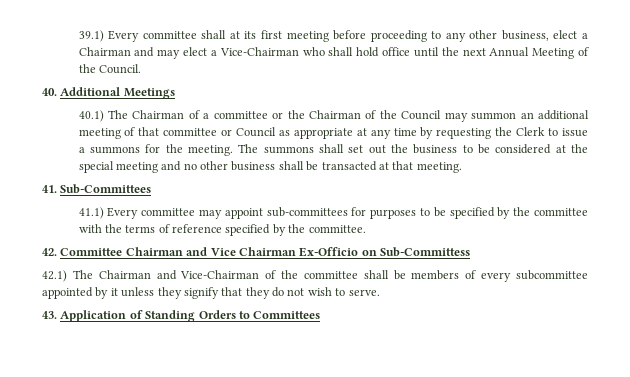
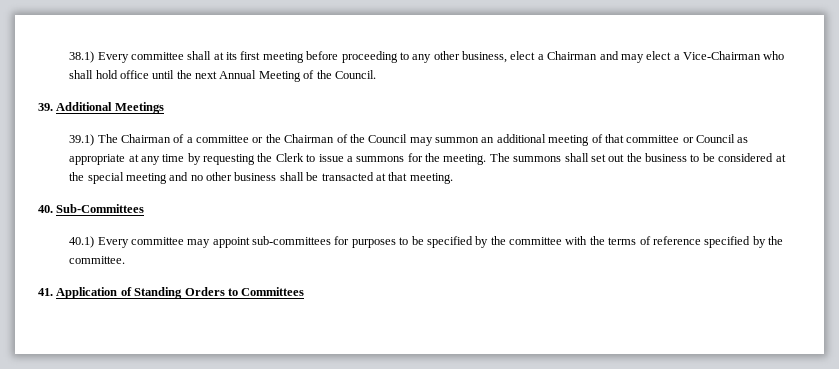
- 39.1) Every committee shall at its first meeting before proceeding to any other business, elect a Chairman and may elect a Vice-Chairman who shall hold office until the next Annual Meeting of the Council.
+ 38.1) Every committee shall at its first meeting before proceeding to any other business, elect a Chairman and may elect a Vice-Chairman who shall hold office until the next Annual Meeting of the Council.
- 40. Additional Meetings
+ 39. Additional Meetings
- 40.1) The Chairman of a committee or the Chairman of the Council may summon an additional meeting of that committee or Council as appropriate at any time by requesting the Clerk to issue a summons for the meeting.
+ 39.1) The Chairman of a committee or the Chairman of the Council may summon an additional meeting of that committee or Council as appropriate at any time by requesting the Clerk to issue a summons for the meeting.
- 41. Sub-Committees
+ 40. Sub-Committees
- 41.1) Every committee may appoint sub-committees for purposes to be specified by the committee with the terms of reference specified by the committee.
+ 40.1) Every committee may appoint sub-committees for purposes to be specified by the committee with the terms of reference specified by the committee.
- 42. Committee Chairman and Vice Chairman Ex-Officio on Sub-Committess
- 42.1) The Chairman and Vice-Chairman of the committee shall be members of every subcommittee appointed by it unless they signify that they do not wish to serve.
- 43. Application of Standing Orders to Committees
+ 41. Application of Standing Orders to Committees

